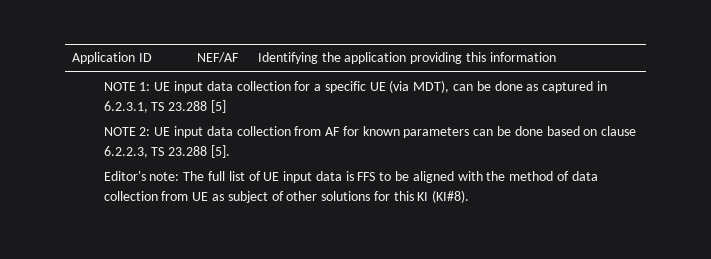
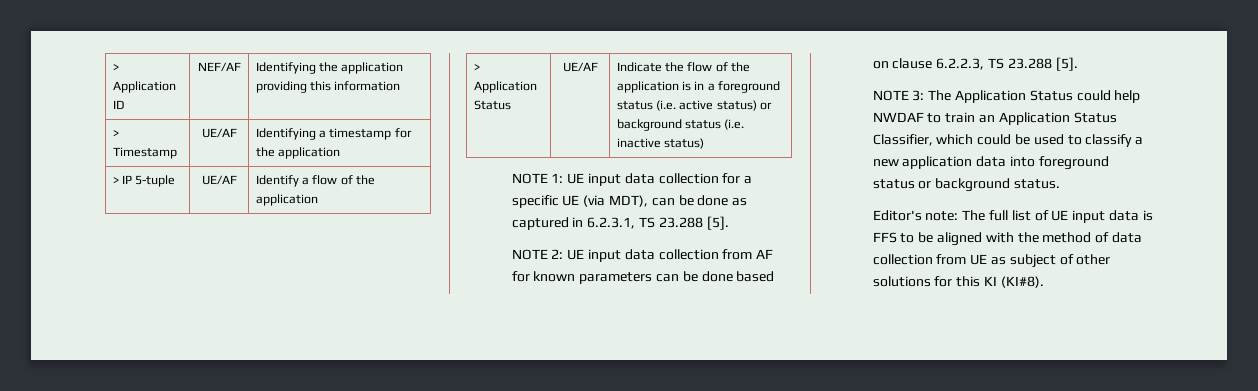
- Application ID | NEF/AF | Identifying the application providing this information
+ > Application ID | NEF/AF | Identifying the application providing this information
+ > Timestamp | UE/AF | Identifying a timestamp for the application
+ > IP 5-tuple | UE/AF | Identify a flow of the application
+ > Application Status | UE/AF | Indicate the flow of the application is in a foreground status (i.e. active status) or background status (i.e. inactive status)
- NOTE 1: UE input data collection for a specific UE (via MDT), can be done as captured in 6.2.3.1, TS 23.288 [5]
+ NOTE 1: UE input data collection for a specific UE (via MDT), can be done as captured in 6.2.3.1, TS 23.288 [5].
+ NOTE 3: The Application Status could help NWDAF to train an Application Status Classifier, which could be used to classify a new application data into foreground status or background status.

